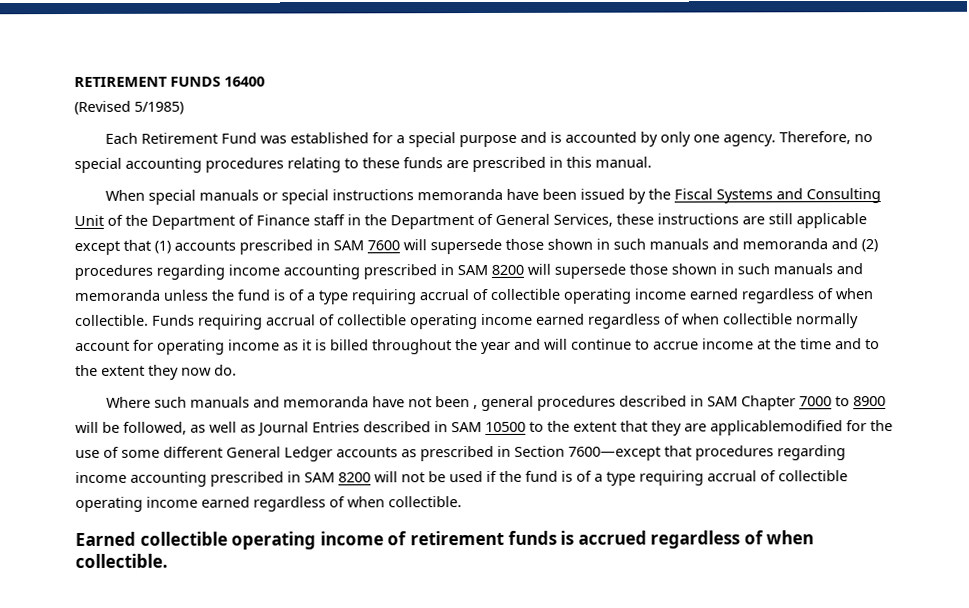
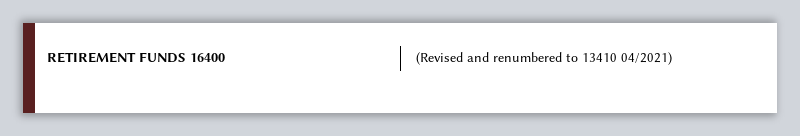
- (Revised 5/1985)
- Each Retirement Fund was established for a special purpose and is accounted by only one agency. Therefore, no special accounting procedures relating to these funds are prescribed in this manual.
- When special manuals or special instructions memoranda have been issued by the Fiscal Systems and Consulting Unit of the Department of Finance staff in the Department of General Services, these instructions are still applicable except that (1) accounts prescribed in SAM 7600 will supersede those shown in such manuals and memoranda and (2) procedures regarding income accounting prescribed in SAM 8200 will supersede those shown in such manuals and memoranda unless the fund is of a type requiring accrual of collectible operating income earned regardless of when collectible. Funds requiring accrual of collectible operating income earned regardless of when collectible normally account for operating income as it is billed throughout the year and will continue to accrue income at the time and to the extent they now do.
- Where such manuals and memoranda have not been , general procedures described in SAM Chapter 7000 to 8900 will be followed, as well as Journal Entries described in SAM 10500 to the extent that they are applicablemodified for the use of some different General Ledger accounts as prescribed in Section 7600—except that procedures regarding income accounting prescribed in SAM 8200 will not be used if the fund is of a type requiring accrual of collectible operating income earned regardless of when collectible.
- Earned collectible operating income of retirement funds is accrued regardless of when collectible.
+ (Revised and renumbered to 13410 04/2021)

